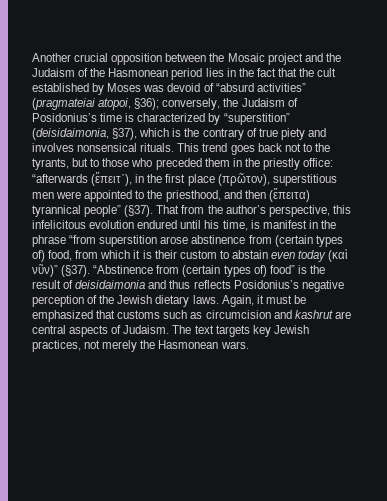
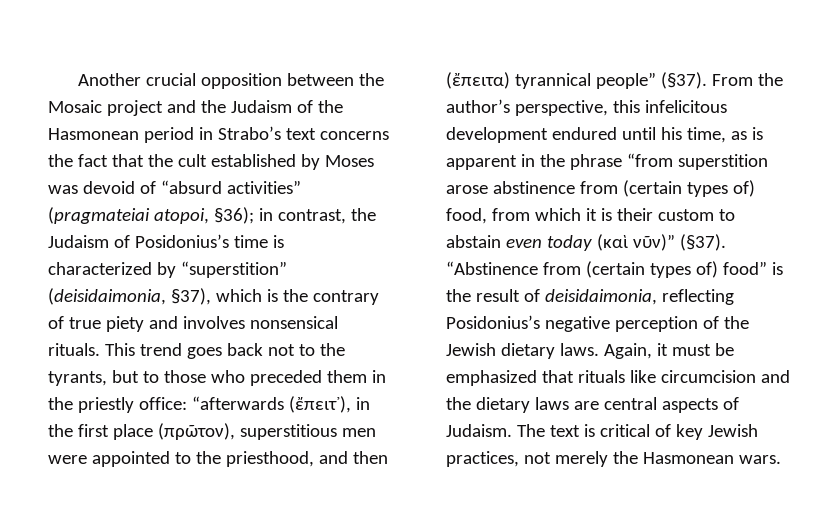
- Another crucial opposition between the Mosaic project and the Judaism of the Hasmonean period lies in the fact that the cult established by Moses was devoid of “absurd activities” (pragmateiai atopoi, §36); conversely, the Judaism of Posidonius’s time is characterized by “superstition” (deisidaimonia, §37), which is the contrary of true piety and involves nonsensical rituals.
+ Another crucial opposition between the Mosaic project and the Judaism of the Hasmonean period in Strabo’s text concerns the fact that the cult established by Moses was devoid of “absurd activities” (pragmateiai atopoi, §36); in contrast, the Judaism of Posidonius’s time is characterized by “superstition” (deisidaimonia, §37), which is the contrary of true piety and involves nonsensical rituals.
- That from the author’s perspective, this infelicitous evolution endured until his time, is manifest in the phrase “from superstition arose abstinence from (certain types of) food, from which it is their custom to abstain even today (καὶ νῦν)” (§37).
+ From the author’s perspective, this infelicitous development endured until his time, as is apparent in the phrase “from superstition arose abstinence from (certain types of) food, from which it is their custom to abstain even today (καὶ νῦν)” (§37).
- “Abstinence from (certain types of) food” is the result of deisidaimonia and thus reflects Posidonius’s negative perception of the Jewish dietary laws.
+ “Abstinence from (certain types of) food” is the result of deisidaimonia, reflecting Posidonius’s negative perception of the Jewish dietary laws.
- Again, it must be emphasized that customs such as circumcision and kashrut are central aspects of Judaism.
+ Again, it must be emphasized that rituals like circumcision and the dietary laws are central aspects of Judaism.
- The text targets key Jewish practices, not merely the Hasmonean wars.
+ The text is critical of key Jewish practices, not merely the Hasmonean wars.

